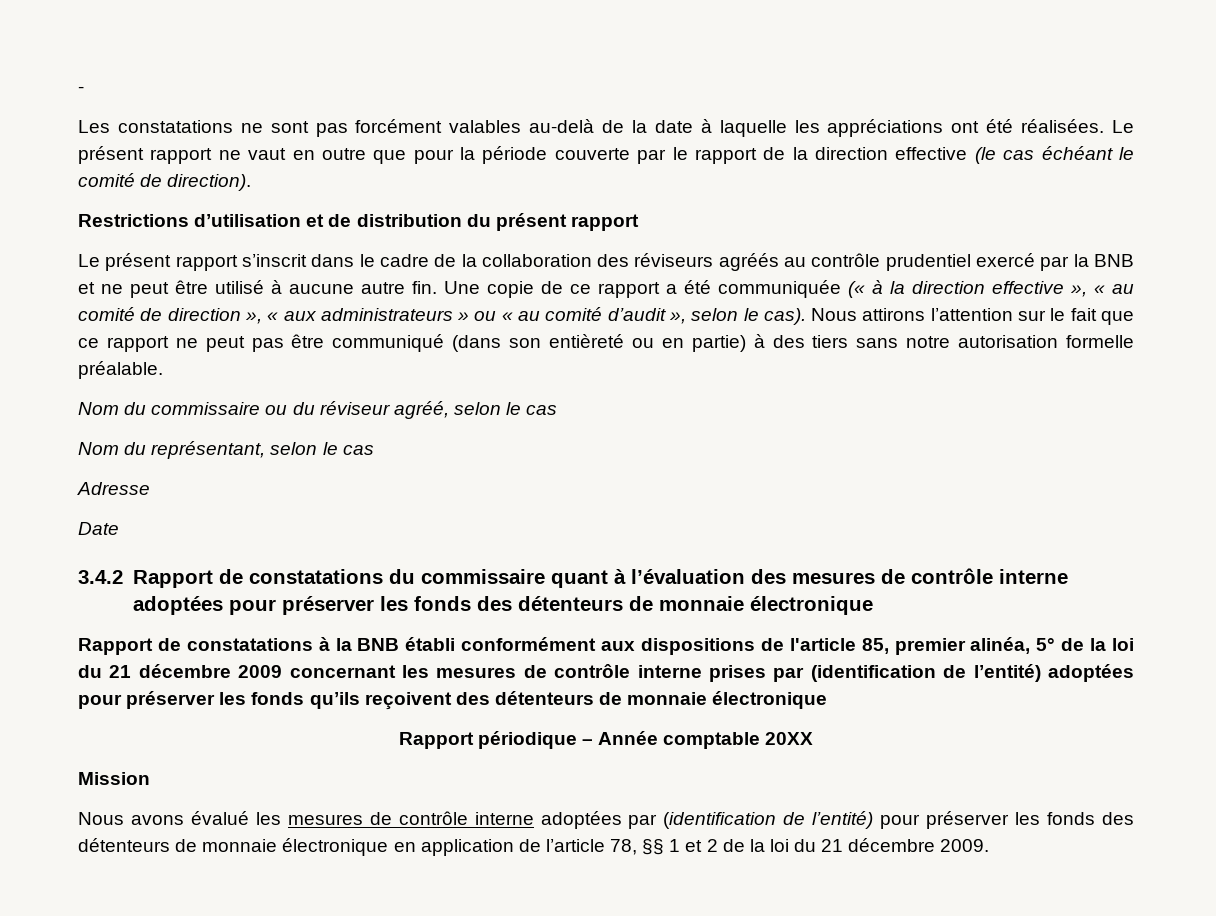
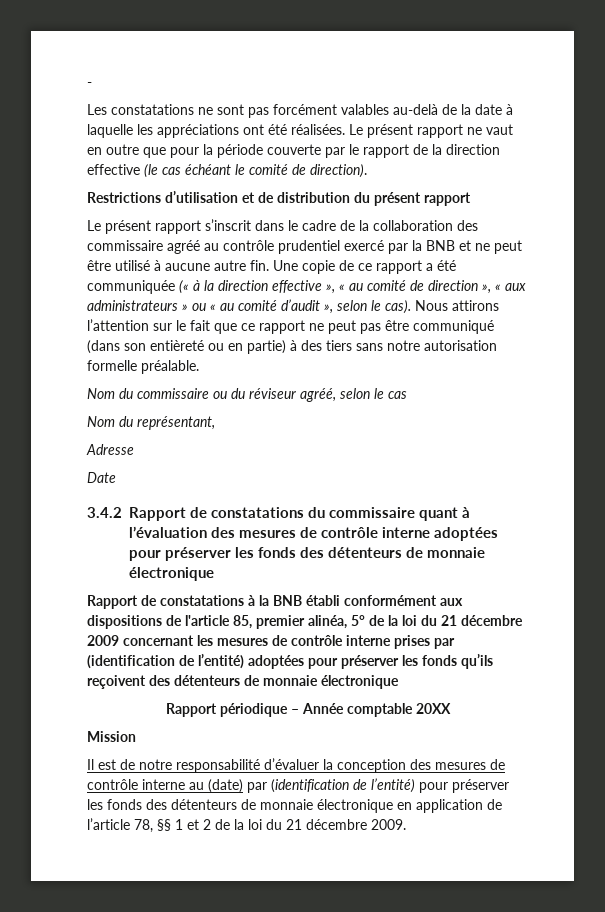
- Le présent rapport s’inscrit dans le cadre de la collaboration des réviseurs agréés au contrôle prudentiel exercé par la BNB et ne peut être utilisé à aucune autre fin.
+ Le présent rapport s’inscrit dans le cadre de la collaboration des commissaire agréé au contrôle prudentiel exercé par la BNB et ne peut être utilisé à aucune autre fin.
- Nom du représentant, selon le cas
+ Nom du représentant,
- Nous avons évalué les mesures de contrôle interne adoptées par (identification de l’entité) pour préserver les fonds des détenteurs de monnaie électronique en application de l’article 78, §§ 1 et 2 de la loi du 21 décembre 2009.
+ Il est de notre responsabilité d’évaluer la conception des mesures de contrôle interne au (date) par (identification de l’entité) pour préserver les fonds des détenteurs de monnaie électronique en application de l’article 78, §§ 1 et 2 de la loi du 21 décembre 2009.

